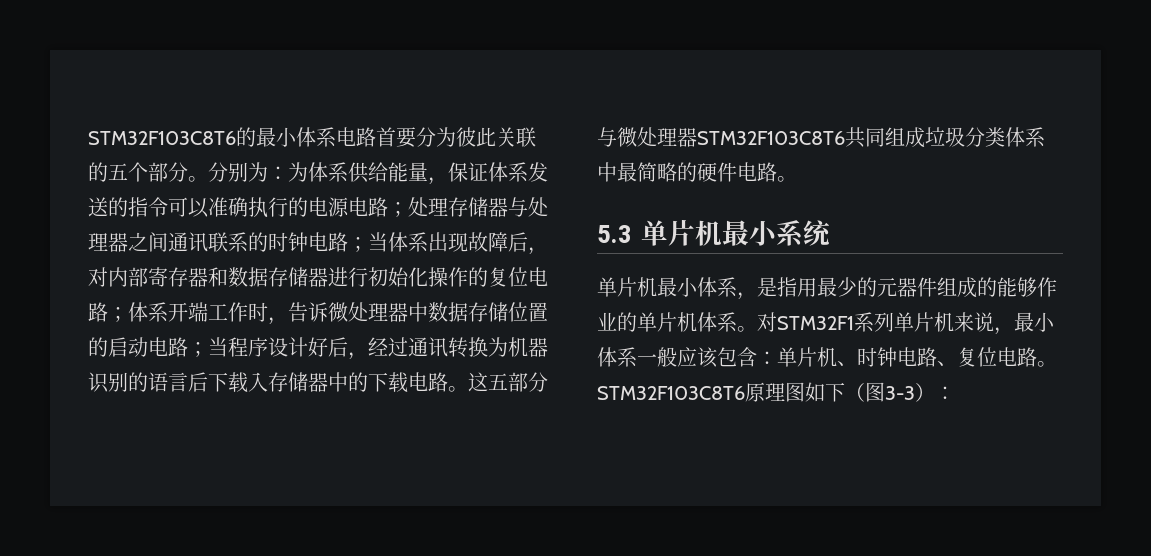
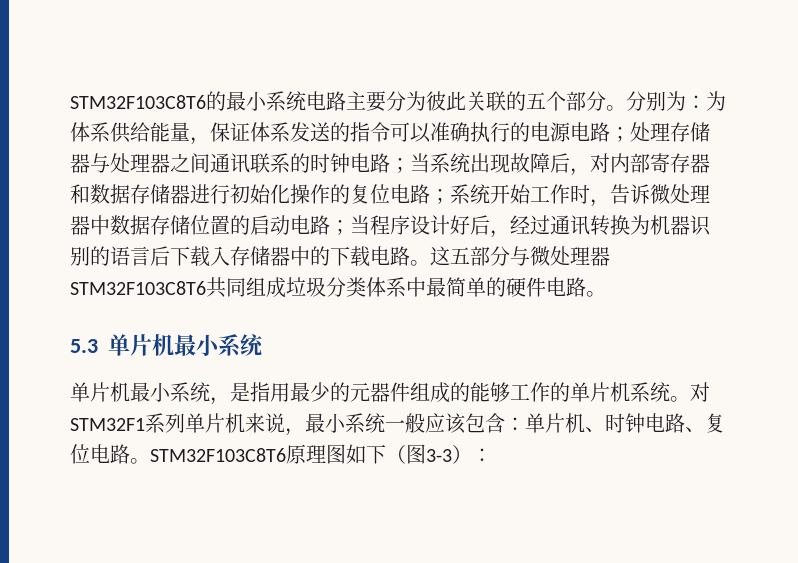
- STM32F103C8T6的最小体系电路首要分为彼此关联的五个部分。
+ STM32F103C8T6的最小系统电路主要分为彼此关联的五个部分。
- 当体系出现故障后，对内部寄存器和数据存储器进行初始化操作的复位电路；
+ 当系统出现故障后，对内部寄存器和数据存储器进行初始化操作的复位电路；
- 体系开端工作时，告诉微处理器中数据存储位置的启动电路；
+ 系统开始工作时，告诉微处理器中数据存储位置的启动电路；
- 这五部分与微处理器STM32F103C8T6共同组成垃圾分类体系中最简略的硬件电路。
+ 这五部分与微处理器STM32F103C8T6共同组成垃圾分类体系中最简单的硬件电路。
- 单片机最小体系，是指用最少的元器件组成的能够作业的单片机体系。
+ 单片机最小系统，是指用最少的元器件组成的能够工作的单片机系统。
- 对STM32F1系列单片机来说，最小体系一般应该包含：单片机、时钟电路、复位电路。
+ 对STM32F1系列单片机来说，最小系统一般应该包含：单片机、时钟电路、复位电路。

